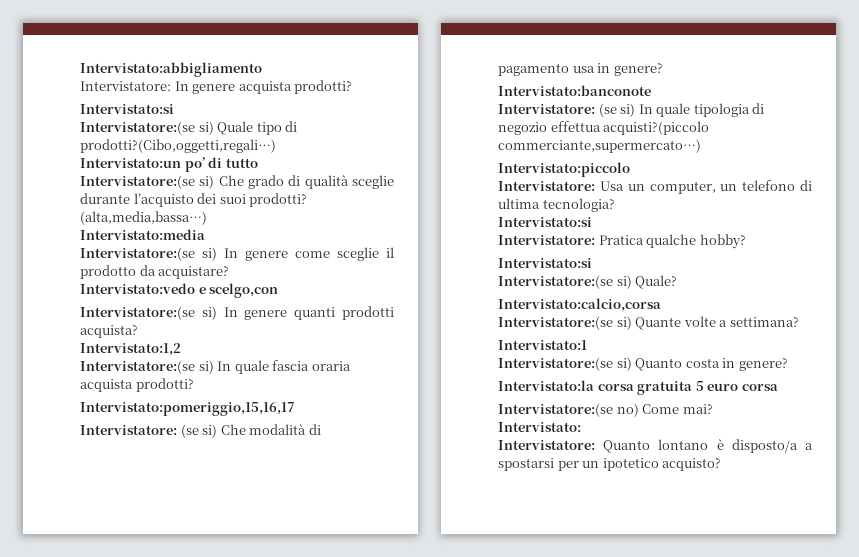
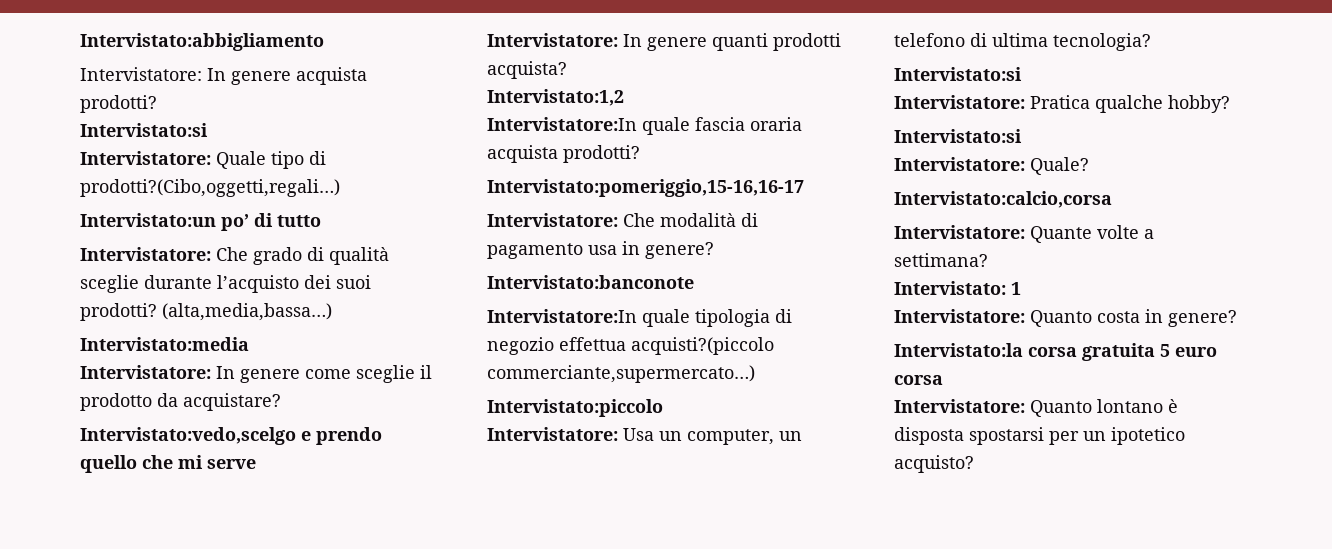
- Intervistatore:(se si) Quale tipo di prodotti?(Cibo,oggetti,regali…)
+ Intervistatore: Quale tipo di prodotti?(Cibo,oggetti,regali…)
- Intervistatore:(se si) Che grado di qualità sceglie durante l’acquisto dei suoi prodotti?
+ Intervistatore: Che grado di qualità sceglie durante l’acquisto dei suoi prodotti?
- Intervistatore:(se si) In genere come sceglie il prodotto da acquistare?
+ Intervistatore: In genere come sceglie il prodotto da acquistare?
- Intervistato:vedo e scelgo,con
- Intervistatore:(se si) In genere quanti prodotti acquista?
+ Intervistato:vedo,scelgo e prendo quello che mi serve
+ Intervistatore: In genere quanti prodotti acquista?
- Intervistatore:(se si) In quale fascia oraria acquista prodotti?
+ Intervistatore:In quale fascia oraria acquista prodotti?
- Intervistato:pomeriggio,15,16,17
- Intervistatore: (se si) Che modalità di pagamento usa in genere?
+ Intervistato:pomeriggio,15-16,16-17
+ Intervistatore: Che modalità di pagamento usa in genere?
- Intervistatore: (se si) In quale tipologia di negozio effettua acquisti?(piccolo commerciante,supermercato…)
+ Intervistatore:In quale tipologia di negozio effettua acquisti?(piccolo commerciante,supermercato…)
- Intervistatore:(se si) Quale?
+ Intervistatore: Quale?
- Intervistatore:(se si) Quante volte a settimana?
+ Intervistatore: Quante volte a settimana?
- Intervistato:1
- Intervistatore:(se si) Quanto costa in genere?
+ Intervistato: 1
+ Intervistatore: Quanto costa in genere?
- Intervistatore:(se no) Come mai?
- Intervistato:
- Intervistatore: Quanto lontano è disposto/a a spostarsi per un ipotetico acquisto?
+ Intervistatore: Quanto lontano è disposta spostarsi per un ipotetico acquisto?

